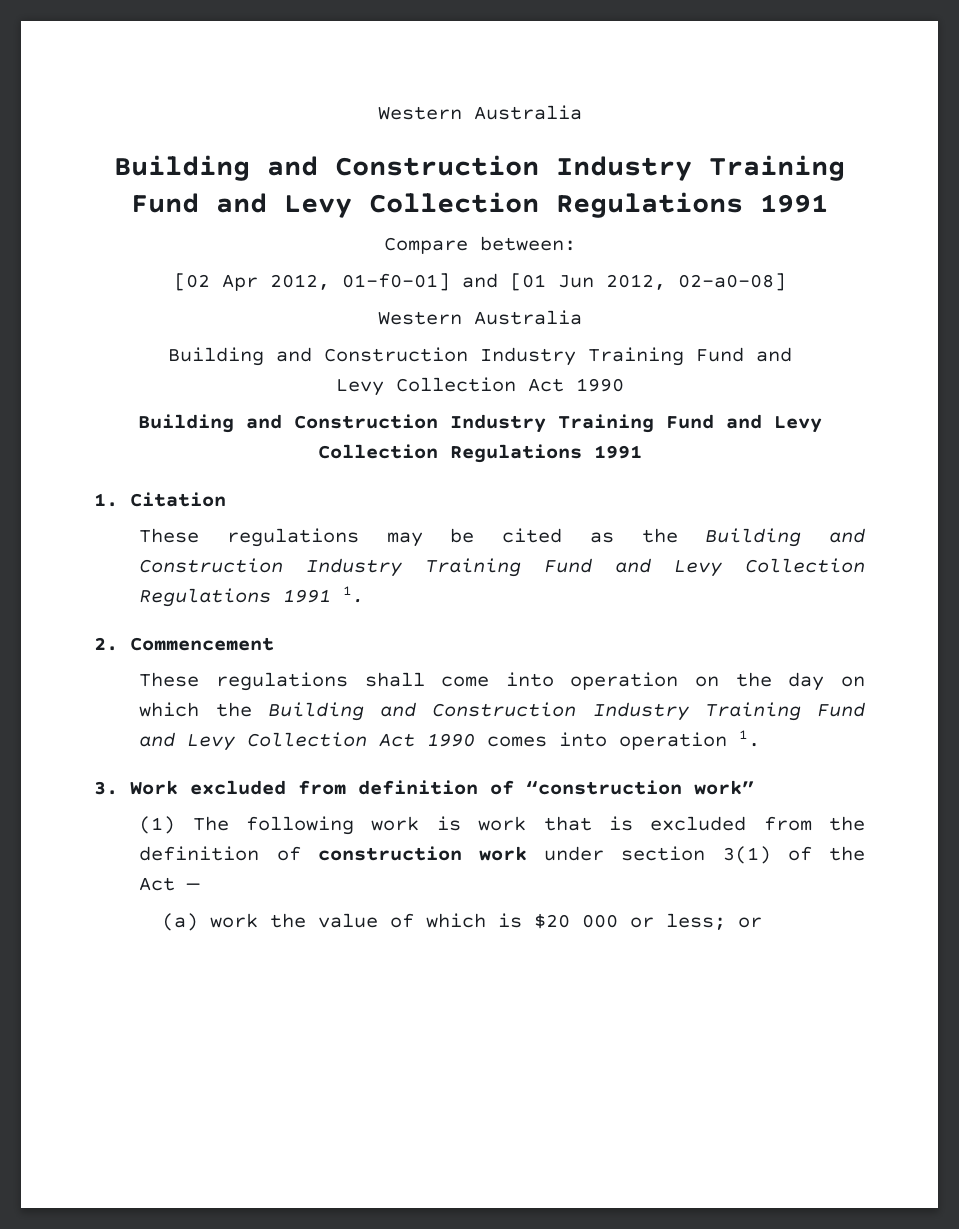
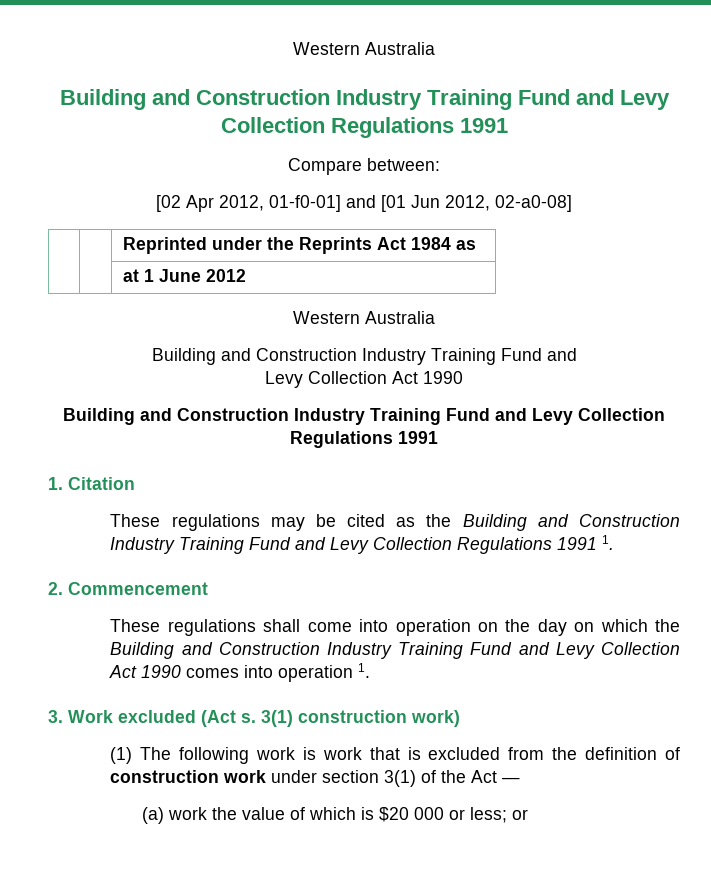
+ | | Reprinted under the Reprints Act 1984 as
+ | | at 1 June 2012
- 3. Work excluded from definition of “construction work”
+ 3. Work excluded (Act s. 3(1) construction work)

